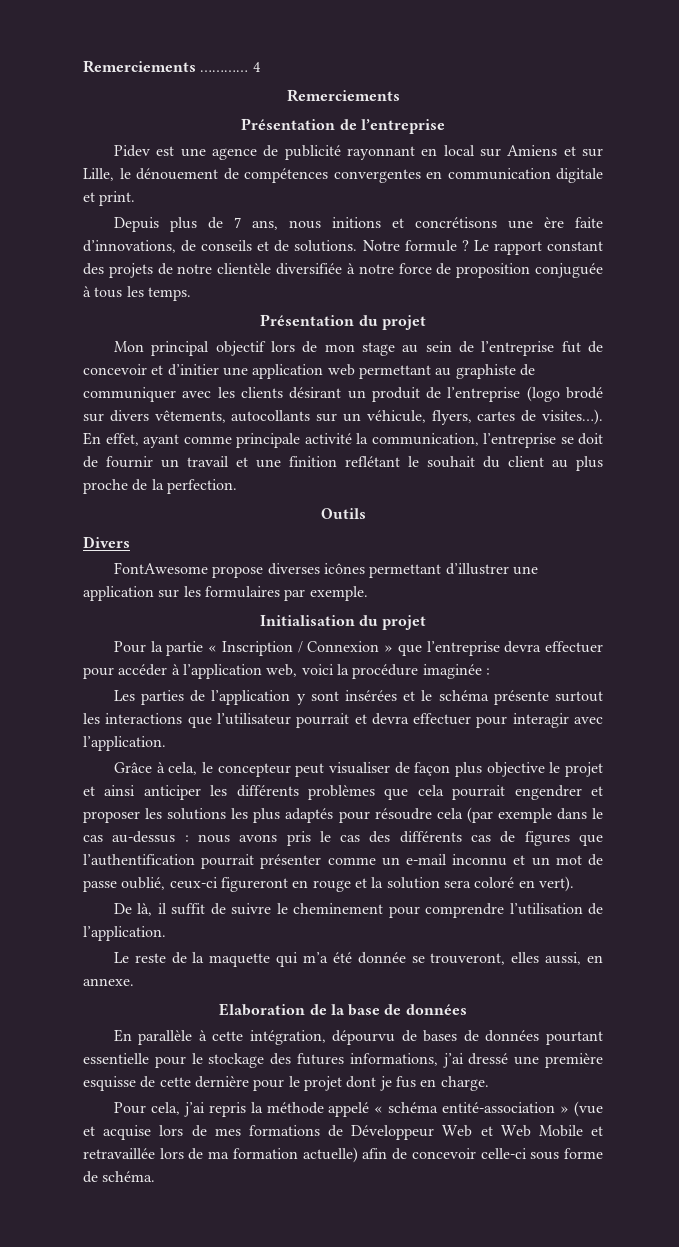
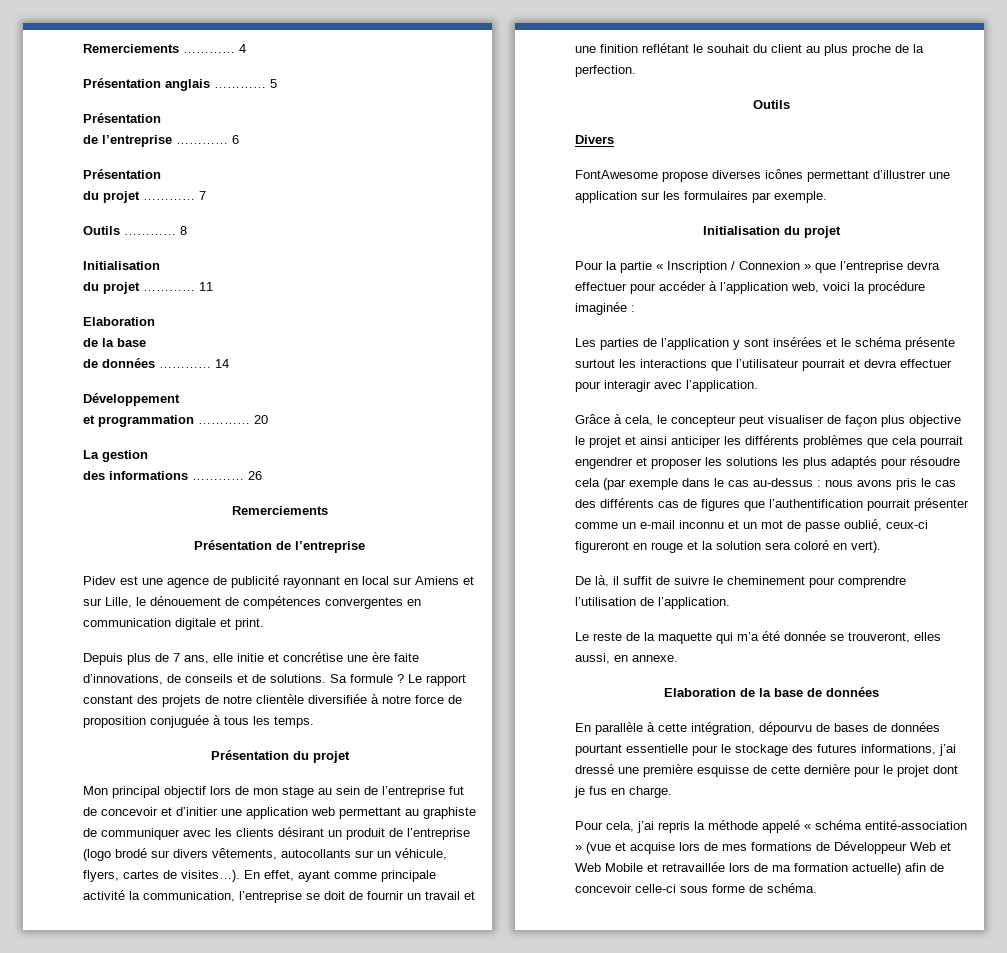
+ Présentation anglais ………… 5
+ Présentation
+ de l’entreprise ………… 6
+ Présentation
+ du projet ………… 7
+ Outils ………… 8
+ Initialisation
+ du projet ………… 11
+ Elaboration
+ de la base
+ de données ………… 14
+ Développement
+ et programmation ………… 20
+ La gestion
+ des informations ………… 26
- Depuis plus de 7 ans, nous initions et concrétisons une ère faite d’innovations, de conseils et de solutions.
+ Depuis plus de 7 ans, elle initie et concrétise une ère faite d’innovations, de conseils et de solutions.
- Notre formule ?
+ Sa formule ?

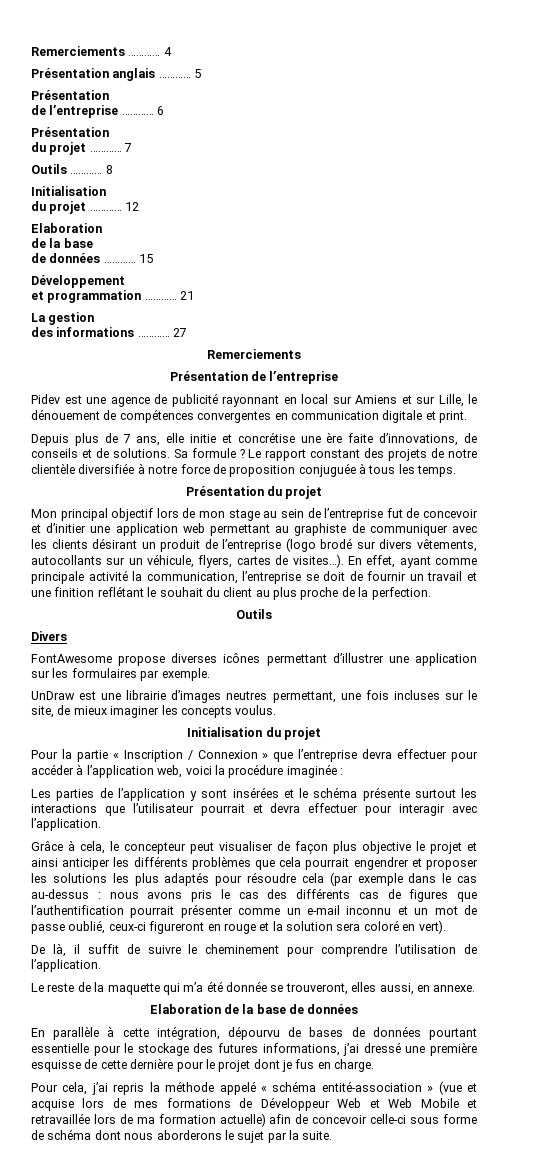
- 11
+ 12
- 14
+ 15
- 20
+ 21
- 26
+ 27
+ UnDraw est une librairie d’images neutres permettant, une fois incluses sur le site, de mieux imaginer les concepts voulus.
- Pour cela, j’ai repris la méthode appelé « schéma entité-association » (vue et acquise lors de mes formations de Développeur Web et Web Mobile et retravaillée lors de ma formation actuelle) afin de concevoir celle-ci sous forme de schéma.
+ Pour cela, j’ai repris la méthode appelé « schéma entité-association » (vue et acquise lors de mes formations de Développeur Web et Web Mobile et retravaillée lors de ma formation actuelle) afin de concevoir celle-ci sous forme de schéma dont nous aborderons le sujet par la suite.

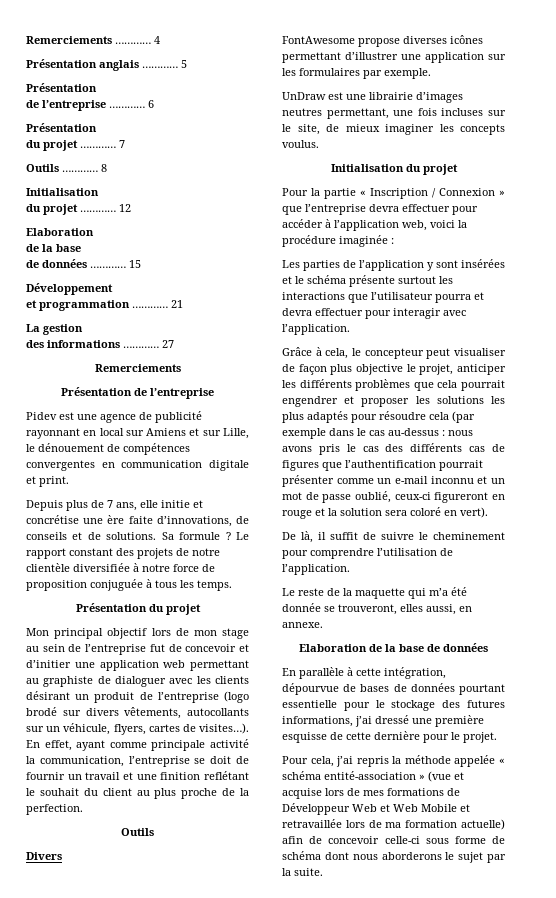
- Mon principal objectif lors de mon stage au sein de l’entreprise fut de concevoir et d’initier une application web permettant au graphiste de communiquer avec les clients désirant un produit de l’entreprise (logo brodé sur divers vêtements, autocollants sur un véhicule, flyers, cartes de visites…).
+ Mon principal objectif lors de mon stage au sein de l’entreprise fut de concevoir et d’initier une application web permettant au graphiste de dialoguer avec les clients désirant un produit de l’entreprise (logo brodé sur divers vêtements, autocollants sur un véhicule, flyers, cartes de visites…).
- Les parties de l’application y sont insérées et le schéma présente surtout les interactions que l’utilisateur pourrait et devra effectuer pour interagir avec l’application.
+ Les parties de l’application y sont insérées et le schéma présente surtout les interactions que l’utilisateur pourra et devra effectuer pour interagir avec l’application.
- Grâce à cela, le concepteur peut visualiser de façon plus objective le projet et ainsi anticiper les différents problèmes que cela pourrait engendrer et proposer les solutions les plus adaptés pour résoudre cela (par exemple dans le cas au-dessus :
+ Grâce à cela, le concepteur peut visualiser de façon plus objective le projet, anticiper les différents problèmes que cela pourrait engendrer et proposer les solutions les plus adaptés pour résoudre cela (par exemple dans le cas au-dessus :
- En parallèle à cette intégration, dépourvu de bases de données pourtant essentielle pour le stockage des futures informations, j’ai dressé une première esquisse de cette dernière pour le projet dont je fus en charge.
+ En parallèle à cette intégration, dépourvue de bases de données pourtant essentielle pour le stockage des futures informations, j’ai dressé une première esquisse de cette dernière pour le projet.
- Pour cela, j’ai repris la méthode appelé « schéma entité-association » (vue et acquise lors de mes formations de Développeur Web et Web Mobile et retravaillée lors de ma formation actuelle) afin de concevoir celle-ci sous forme de schéma dont nous aborderons le sujet par la suite.
+ Pour cela, j’ai repris la méthode appelée « schéma entité-association » (vue et acquise lors de mes formations de Développeur Web et Web Mobile et retravaillée lors de ma formation actuelle) afin de concevoir celle-ci sous forme de schéma dont nous aborderons le sujet par la suite.

